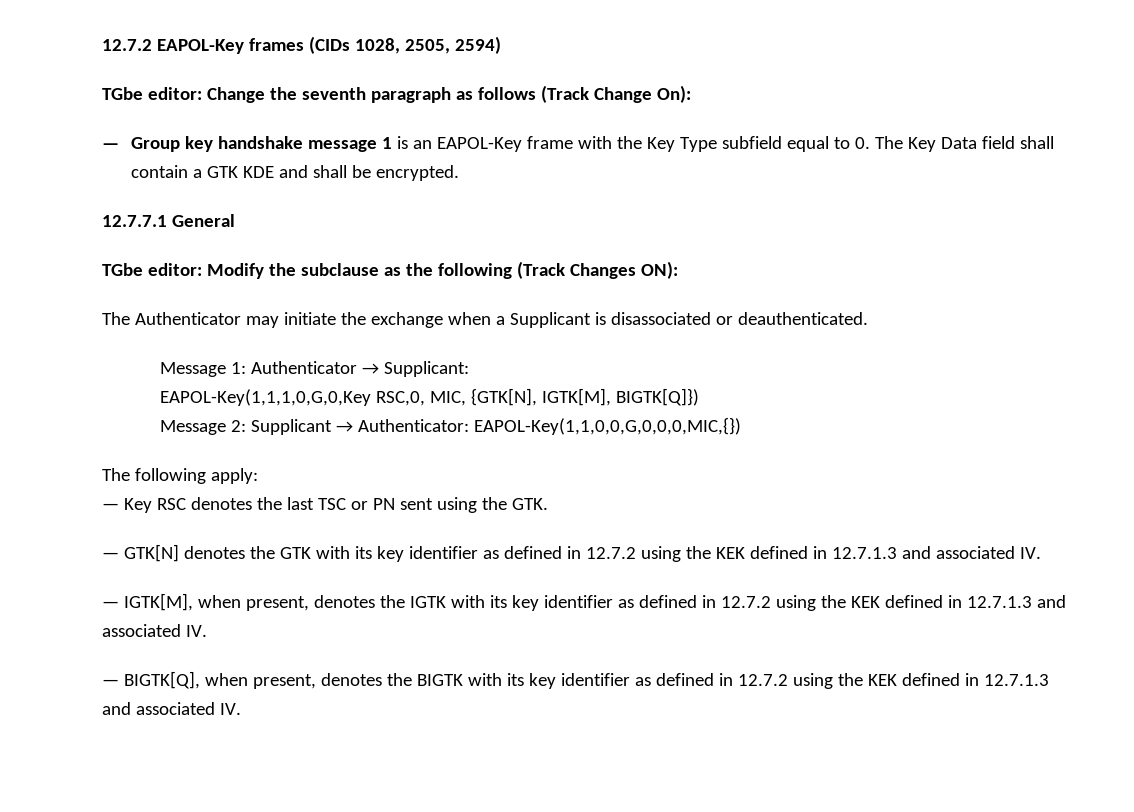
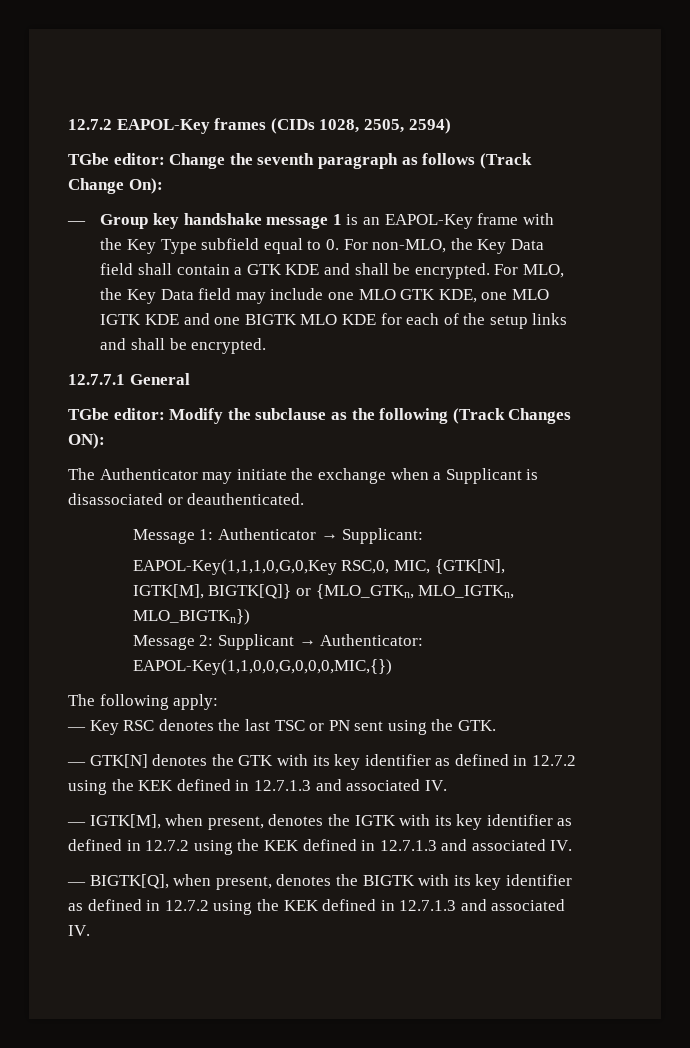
- — Group key handshake message 1 is an EAPOL-Key frame with the Key Type subfield equal to 0. The Key Data field shall contain a GTK KDE and shall be encrypted.
+ — Group key handshake message 1 is an EAPOL-Key frame with the Key Type subfield equal to 0. For non-MLO, the Key Data field shall contain a GTK KDE and shall be encrypted. For MLO, the Key Data field may include one MLO GTK KDE, one MLO IGTK KDE and one BIGTK MLO KDE for each of the setup links and shall be encrypted.
- EAPOL-Key(1,1,1,0,G,0,Key RSC,0, MIC, {GTK[N], IGTK[M], BIGTK[Q]})
+ EAPOL-Key(1,1,1,0,G,0,Key RSC,0, MIC, {GTK[N], IGTK[M], BIGTK[Q]} or {MLO_GTKn, MLO_IGTKn, MLO_BIGTKn})

